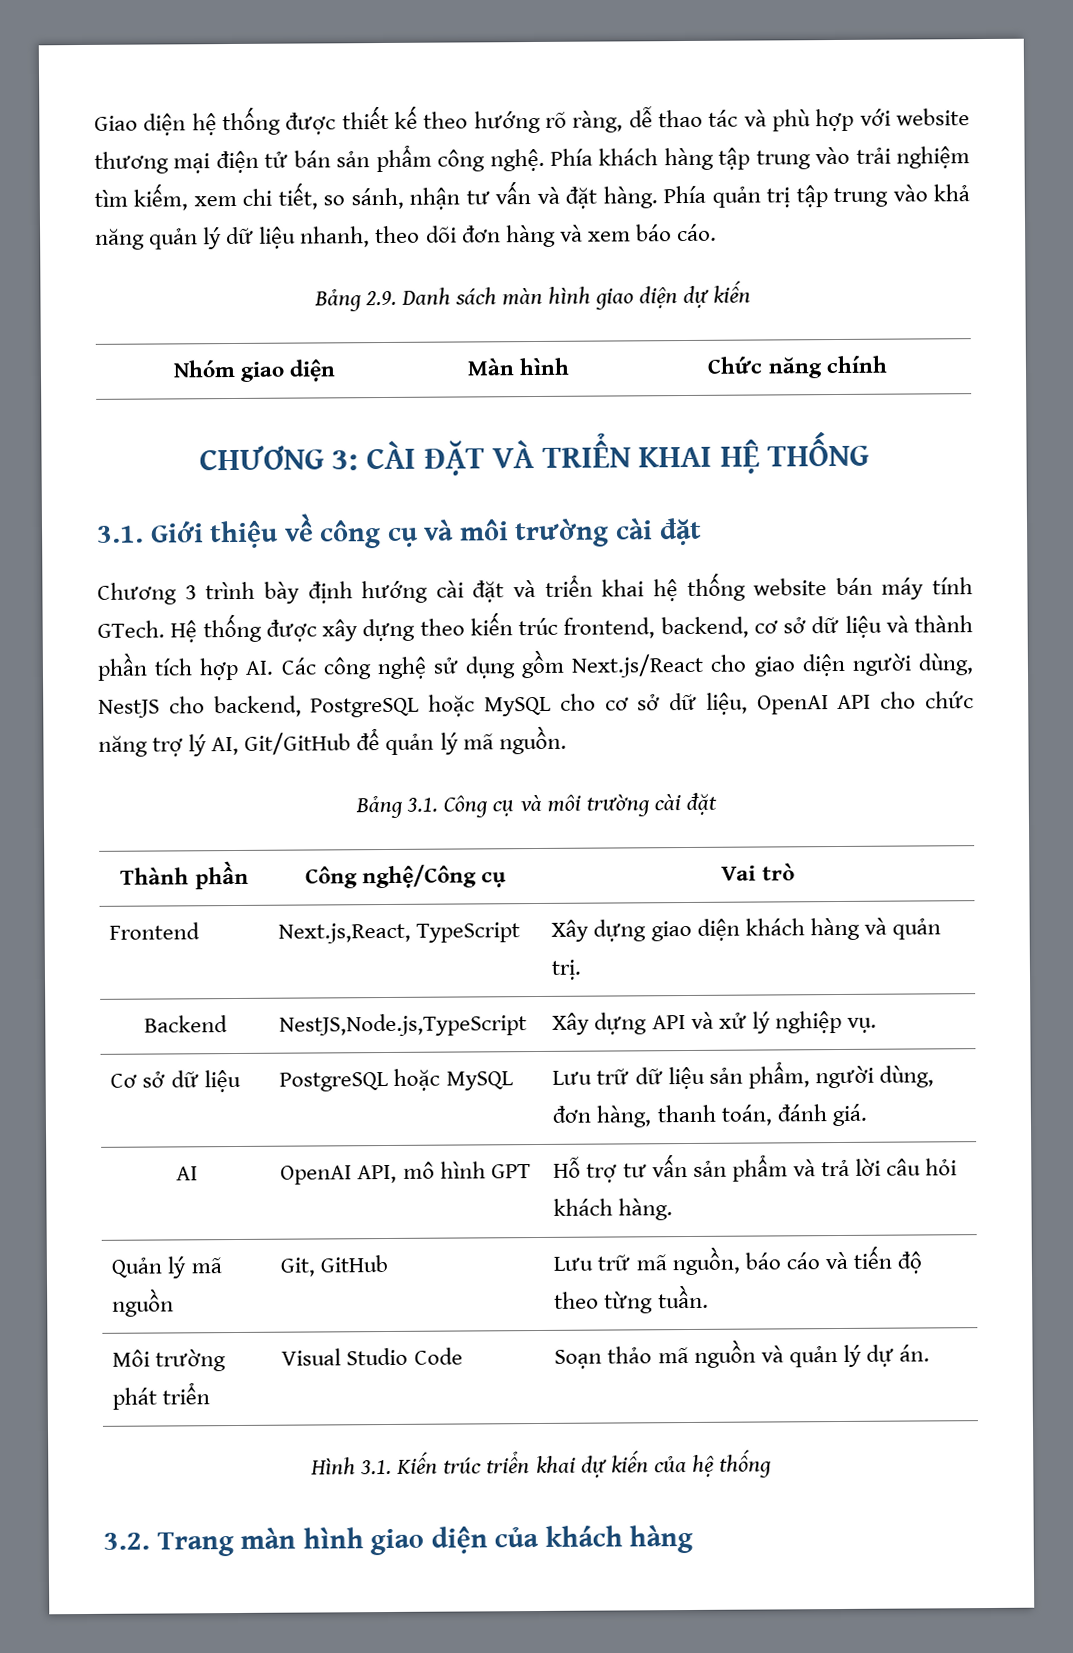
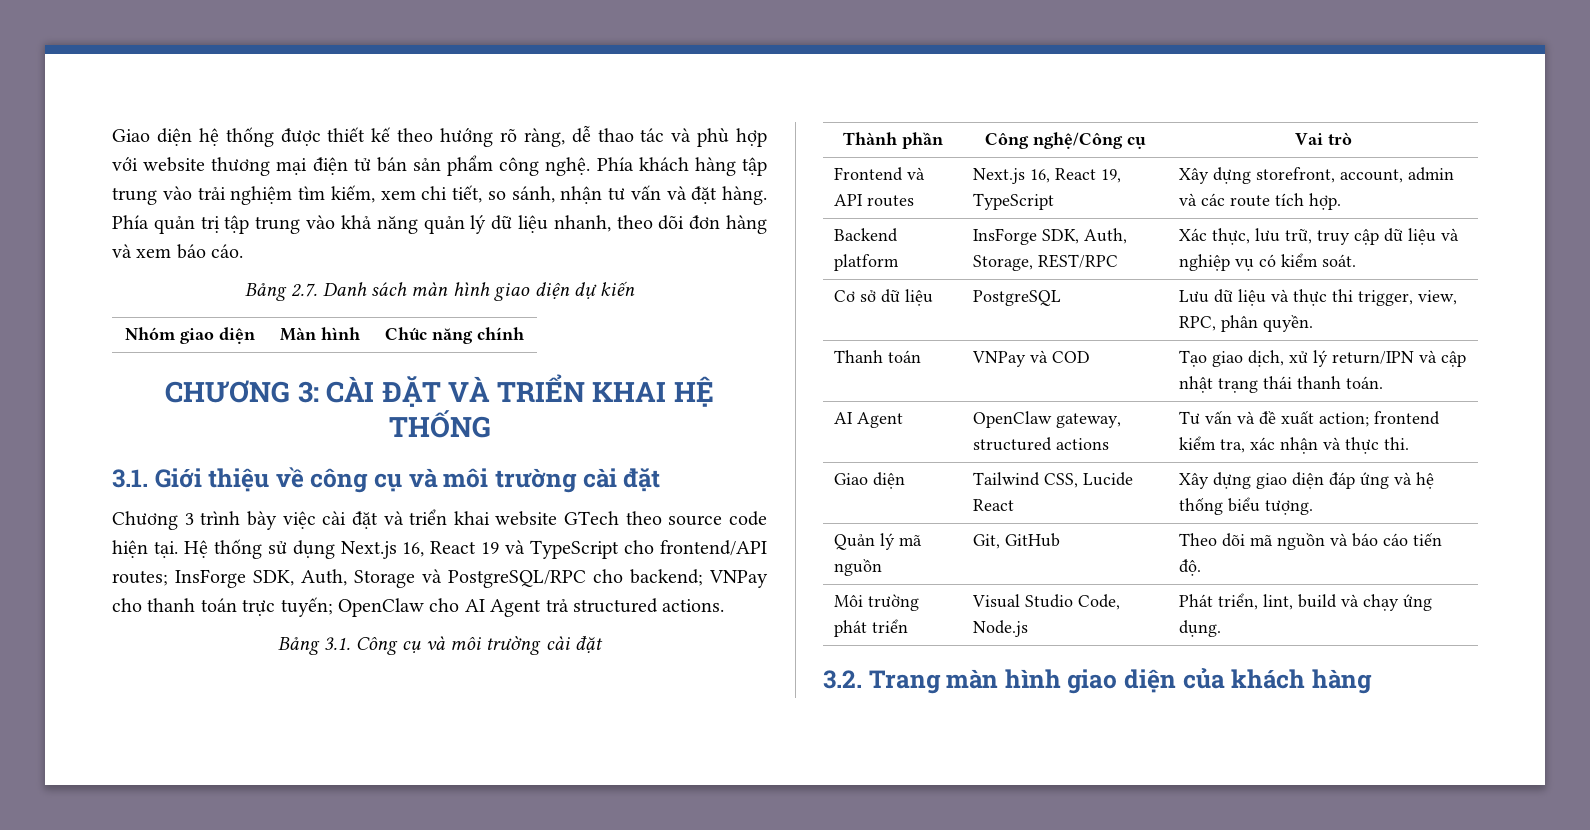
- Bảng 2.9. Danh sách màn hình giao diện dự kiến
+ Bảng 2.7. Danh sách màn hình giao diện dự kiến
- Chương 3 trình bày định hướng cài đặt và triển khai hệ thống website bán máy tính GTech. Hệ thống được xây dựng theo kiến trúc frontend, backend, cơ sở dữ liệu và thành phần tích hợp AI. Các công nghệ sử dụng gồm Next.js/React cho giao diện người dùng, NestJS cho backend, PostgreSQL hoặc MySQL cho cơ sở dữ liệu, OpenAI API cho chức năng trợ lý AI, Git/GitHub để quản lý mã nguồn.
+ Chương 3 trình bày việc cài đặt và triển khai website GTech theo source code hiện tại. Hệ thống sử dụng Next.js 16, React 19 và TypeScript cho frontend/API routes; InsForge SDK, Auth, Storage và PostgreSQL/RPC cho backend; VNPay cho thanh toán trực tuyến; OpenClaw cho AI Agent trả structured actions.
- Frontend | Next.js,React, TypeScript | Xây dựng giao diện khách hàng và quản trị.
- Backend | NestJS,Node.js,TypeScript | Xây dựng API và xử lý nghiệp vụ.
+ Frontend và API routes | Next.js 16, React 19, TypeScript | Xây dựng storefront, account, admin và các route tích hợp.
+ Backend platform | InsForge SDK, Auth, Storage, REST/RPC | Xác thực, lưu trữ, truy cập dữ liệu và nghiệp vụ có kiểm soát.
- Cơ sở dữ liệu | PostgreSQL hoặc MySQL | Lưu trữ dữ liệu sản phẩm, người dùng, đơn hàng, thanh toán, đánh giá.
- AI | OpenAI API, mô hình GPT | Hỗ trợ tư vấn sản phẩm và trả lời câu hỏi khách hàng.
+ Cơ sở dữ liệu | PostgreSQL | Lưu dữ liệu và thực thi trigger, view, RPC, phân quyền.
+ Thanh toán | VNPay và COD | Tạo giao dịch, xử lý return/IPN và cập nhật trạng thái thanh toán.
+ AI Agent | OpenClaw gateway, structured actions | Tư vấn và đề xuất action; frontend kiểm tra, xác nhận và thực thi.
+ Giao diện | Tailwind CSS, Lucide React | Xây dựng giao diện đáp ứng và hệ thống biểu tượng.
- Quản lý mã nguồn | Git, GitHub | Lưu trữ mã nguồn, báo cáo và tiến độ theo từng tuần.
+ Quản lý mã nguồn | Git, GitHub | Theo dõi mã nguồn và báo cáo tiến độ.
- Môi trường phát triển | Visual Studio Code | Soạn thảo mã nguồn và quản lý dự án.
- Hình 3.1. Kiến trúc triển khai dự kiến của hệ thống
+ Môi trường phát triển | Visual Studio Code, Node.js | Phát triển, lint, build và chạy ứng dụng.

